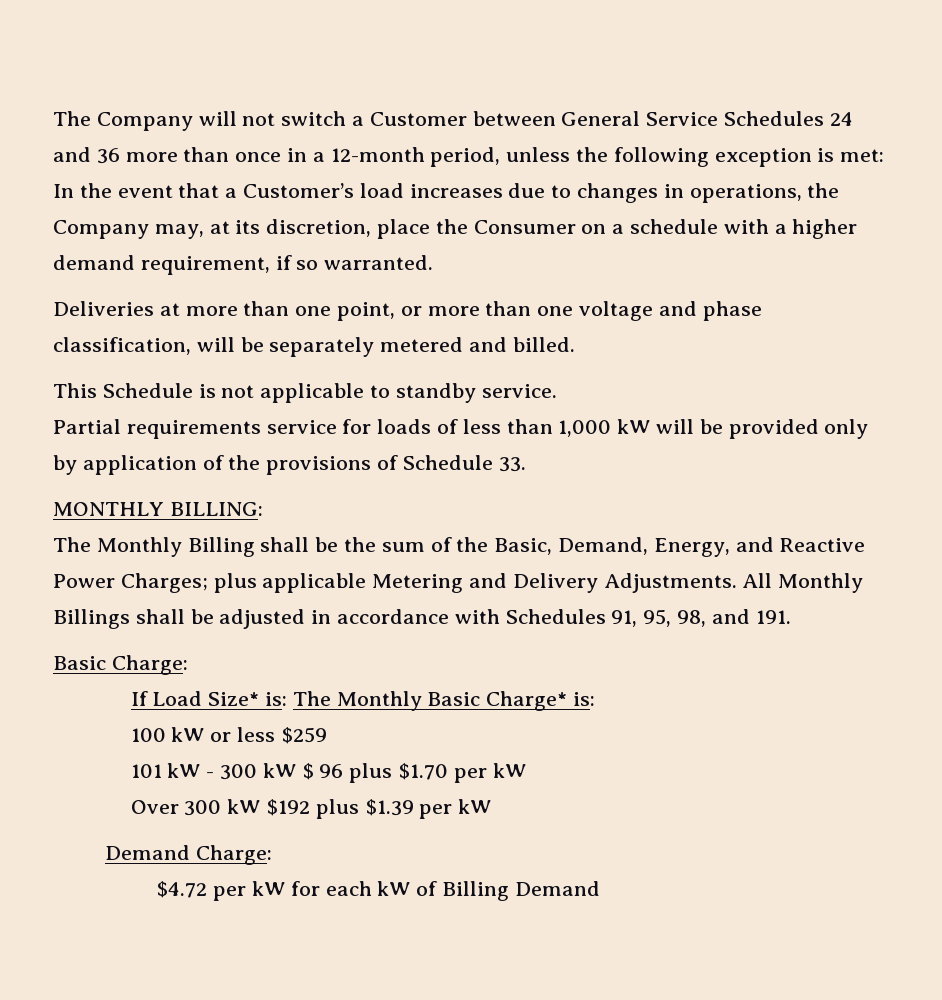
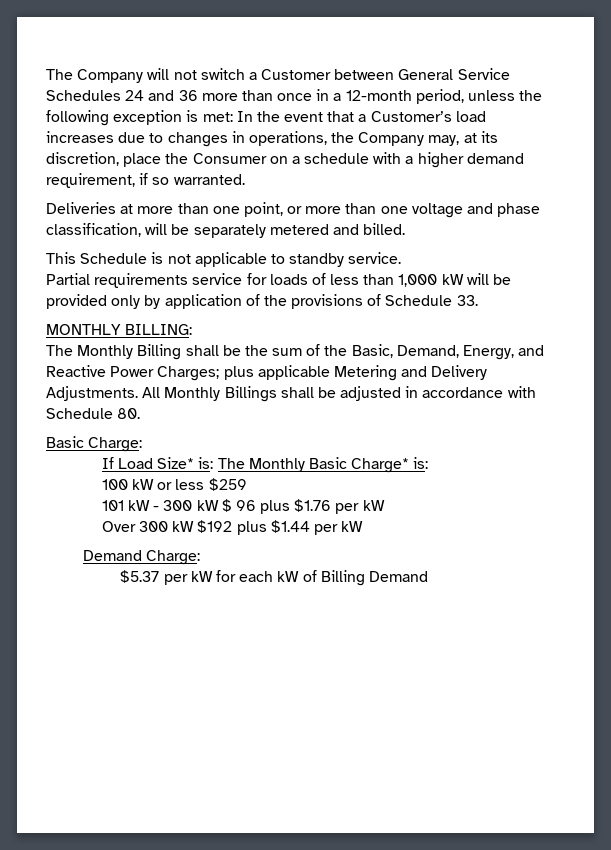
- All Monthly Billings shall be adjusted in accordance with Schedules 91, 95, 98, and 191.
+ All Monthly Billings shall be adjusted in accordance with Schedule 80.
- 101 kW - 300 kW $ 96 plus $1.70 per kW
+ 101 kW - 300 kW $ 96 plus $1.76 per kW
- Over 300 kW $192 plus $1.39 per kW
+ Over 300 kW $192 plus $1.44 per kW
- $4.72 per kW for each kW of Billing Demand
+ $5.37 per kW for each kW of Billing Demand

